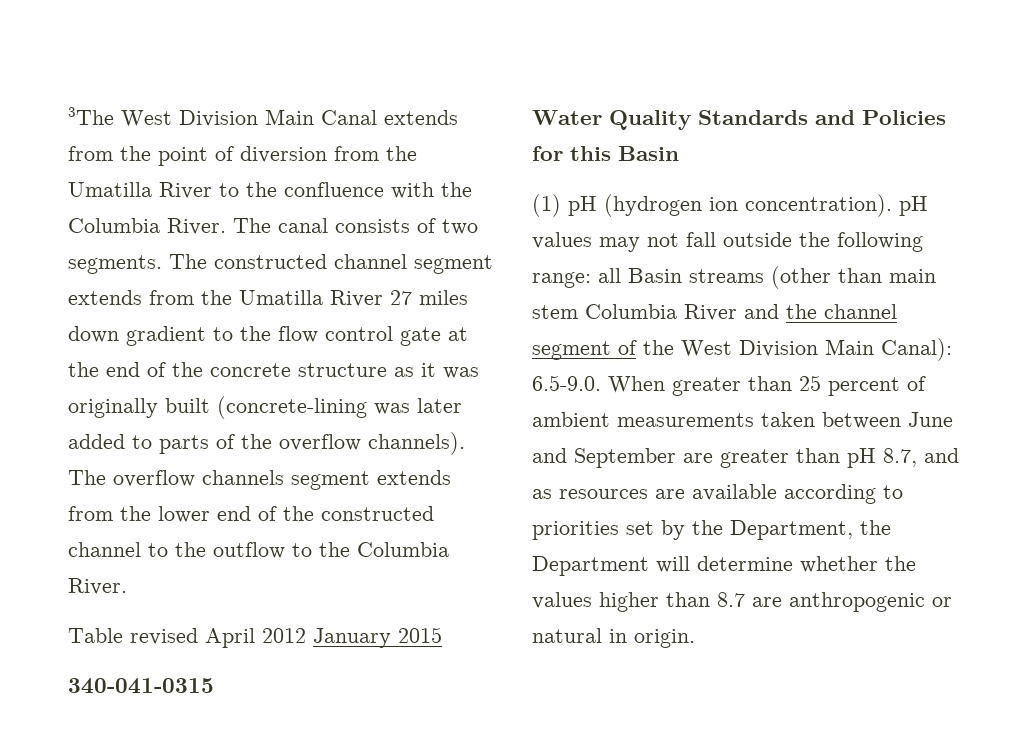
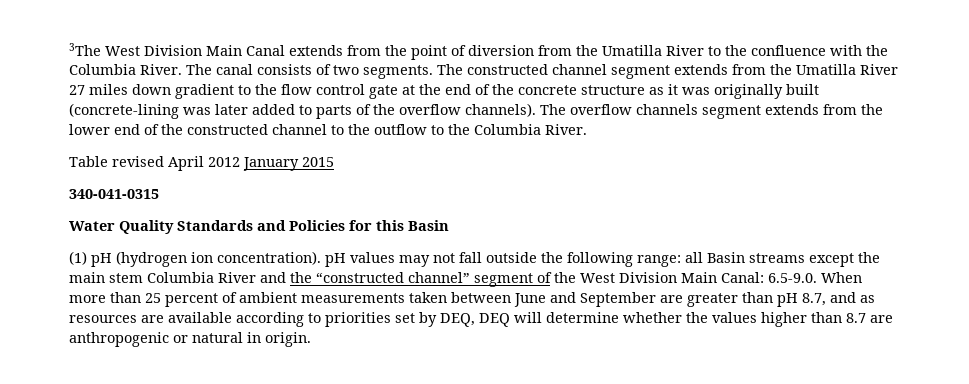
- all Basin streams (other than main stem Columbia River and the channel segment of the West Division Main Canal):
+ all Basin streams except the main stem Columbia River and the “constructed channel” segment of the West Division Main Canal:
- 6.5-9.0. When greater than 25 percent of ambient measurements taken between June and September are greater than pH 8.7, and as resources are available according to priorities set by the Department, the Department will determine whether the values higher than 8.7 are anthropogenic or natural in origin.
+ 6.5-9.0. When more than 25 percent of ambient measurements taken between June and September are greater than pH 8.7, and as resources are available according to priorities set by DEQ, DEQ will determine whether the values higher than 8.7 are anthropogenic or natural in origin.

